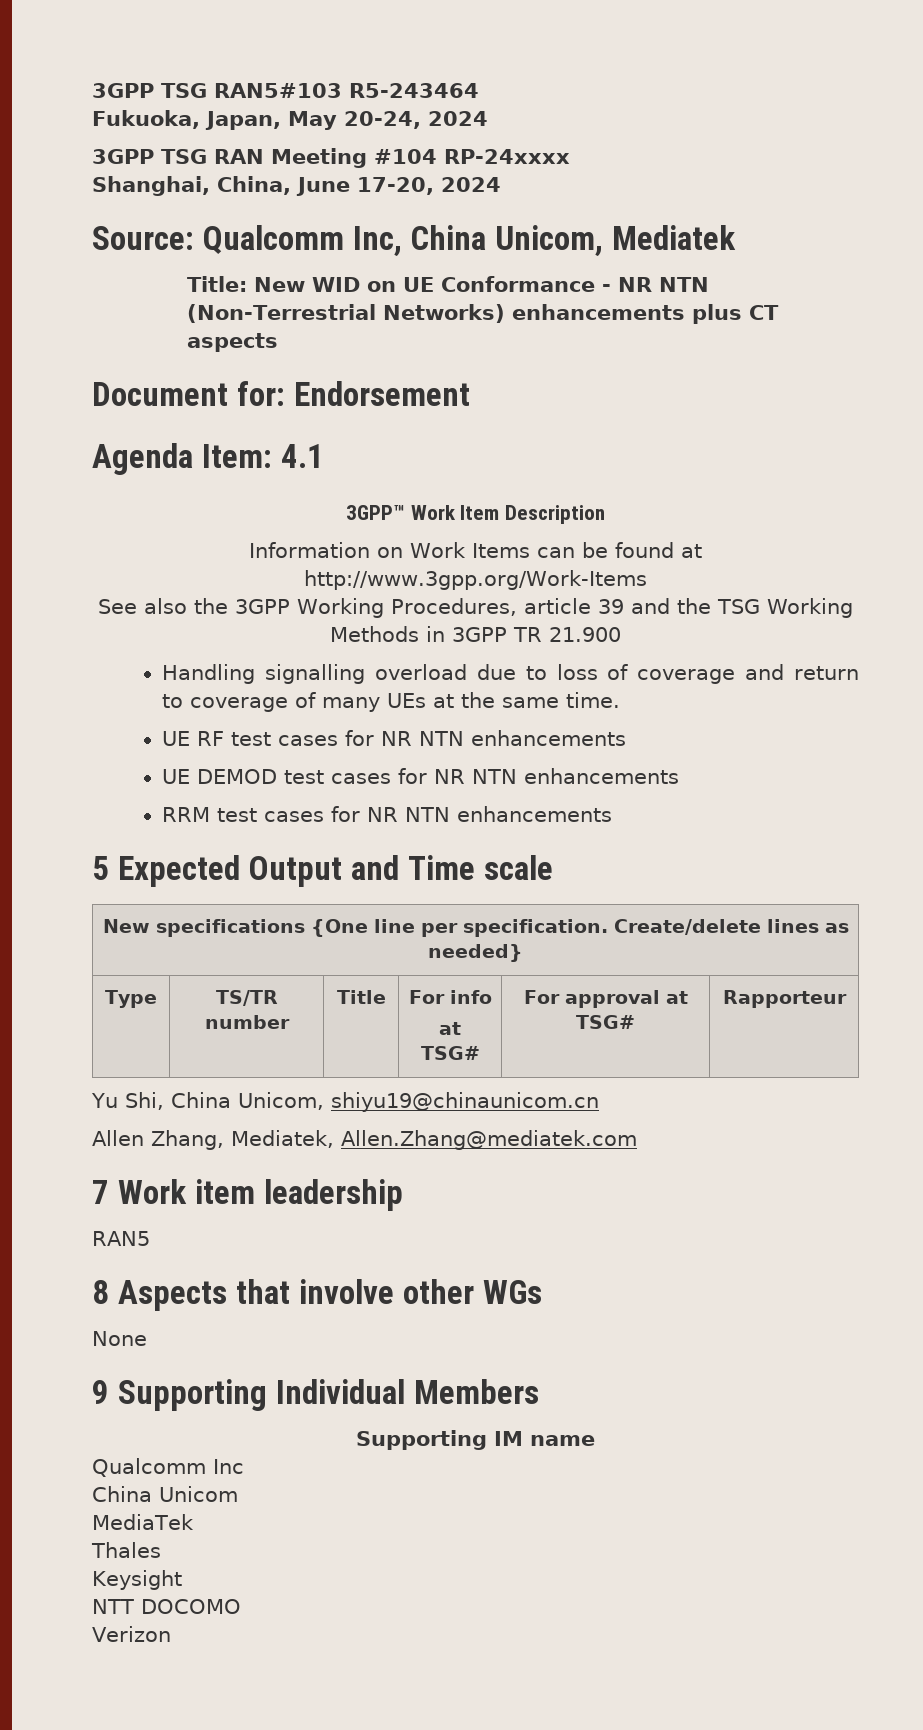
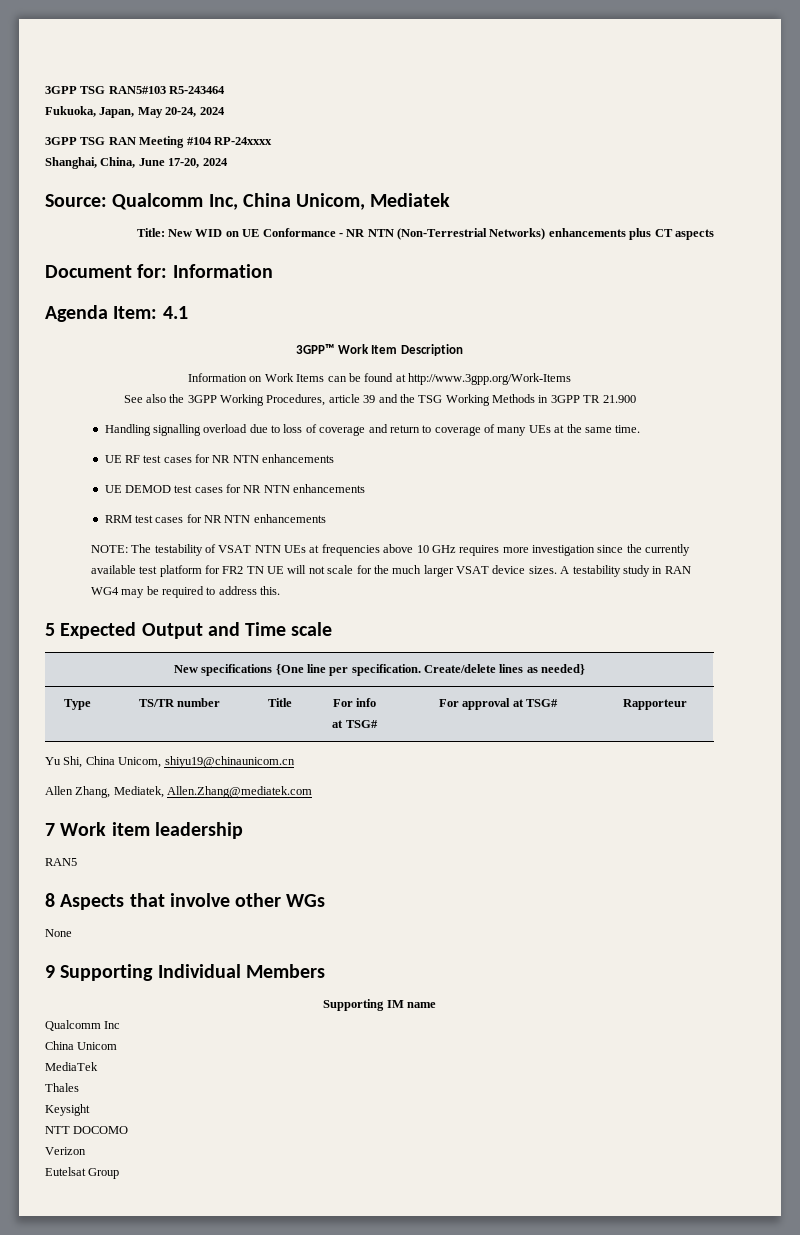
- Document for: Endorsement
+ Document for: Information
+ NOTE: The testability of VSAT NTN UEs at frequencies above 10 GHz requires more investigation since the currently available test platform for FR2 TN UE will not scale for the much larger VSAT device sizes. A testability study in RAN WG4 may be required to address this.
+ Eutelsat Group

